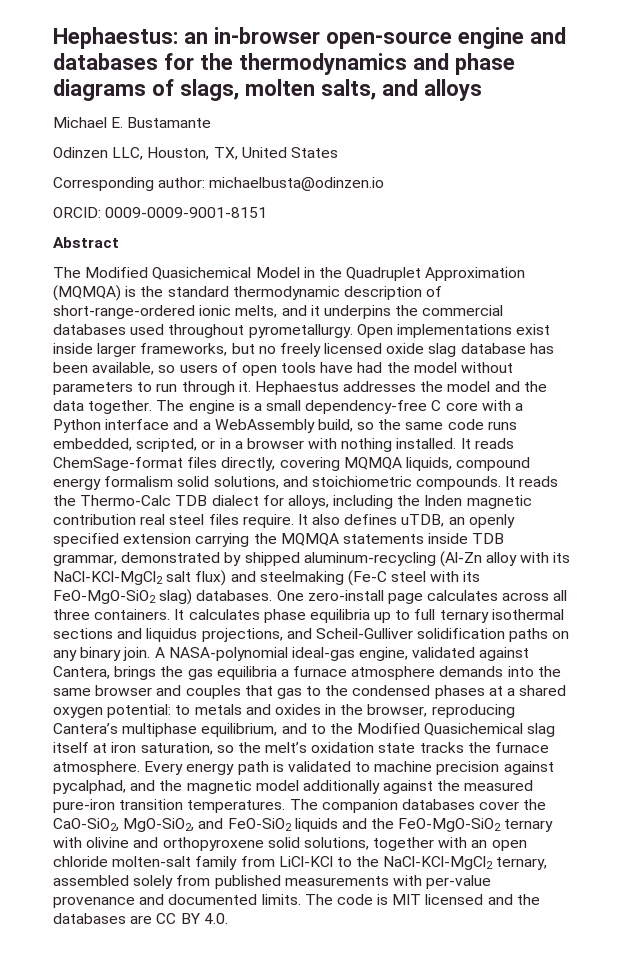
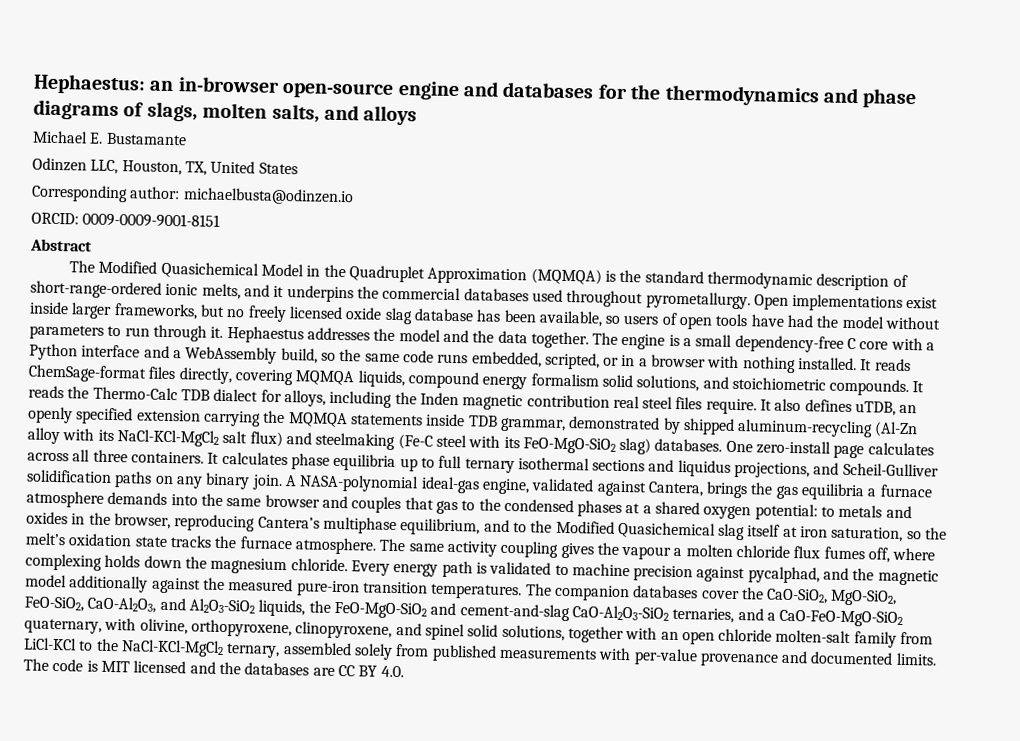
+ The same activity coupling gives the vapour a molten chloride flux fumes off, where complexing holds down the magnesium chloride.
- The companion databases cover the CaO-SiO2, MgO-SiO2, and FeO-SiO2 liquids and the FeO-MgO-SiO2 ternary with olivine and orthopyroxene solid solutions, together with an open chloride molten-salt family from LiCl-KCl to the NaCl-KCl-MgCl2 ternary, assembled solely from published measurements with per-value provenance and documented limits.
+ The companion databases cover the CaO-SiO2, MgO-SiO2, FeO-SiO2, CaO-Al2O3, and Al2O3-SiO2 liquids, the FeO-MgO-SiO2 and cement-and-slag CaO-Al2O3-SiO2 ternaries, and a CaO-FeO-MgO-SiO2 quaternary, with olivine, orthopyroxene, clinopyroxene, and spinel solid solutions, together with an open chloride molten-salt family from LiCl-KCl to the NaCl-KCl-MgCl2 ternary, assembled solely from published measurements with per-value provenance and documented limits.

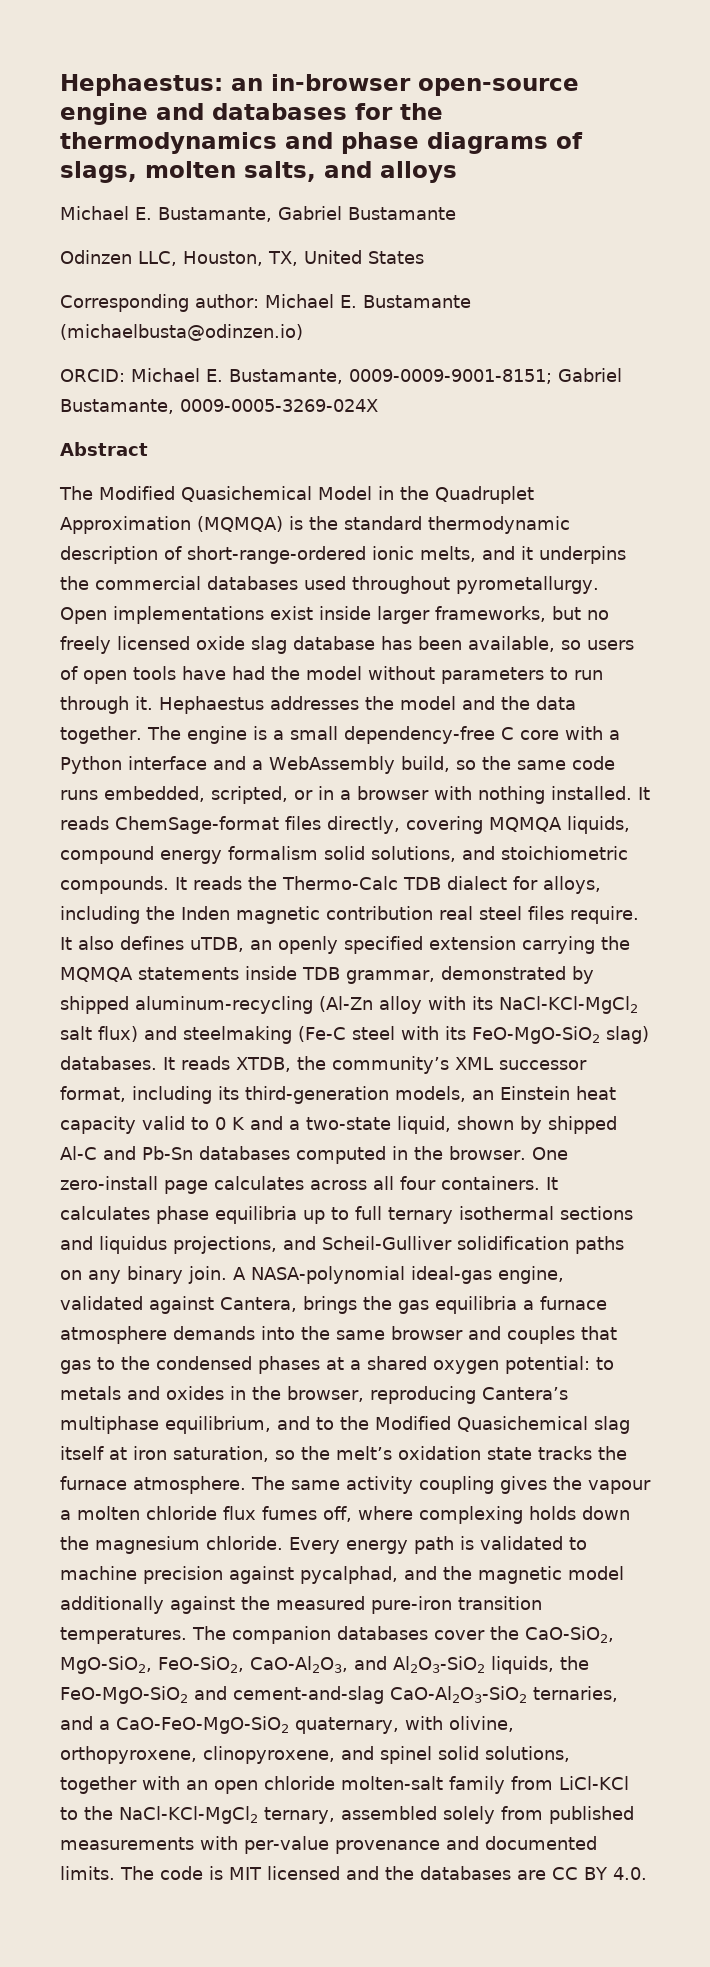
- Michael E. Bustamante
+ Michael E. Bustamante, Gabriel Bustamante
- Corresponding author: michaelbusta@odinzen.io
- ORCID: 0009-0009-9001-8151
+ Corresponding author: Michael E. Bustamante (michaelbusta@odinzen.io)
+ ORCID: Michael E. Bustamante, 0009-0009-9001-8151; Gabriel Bustamante, 0009-0005-3269-024X
+ It reads XTDB, the community’s XML successor format, including its third-generation models, an Einstein heat capacity valid to 0 K and a two-state liquid, shown by shipped Al-C and Pb-Sn databases computed in the browser.
- One zero-install page calculates across all three containers.
+ One zero-install page calculates across all four containers.

